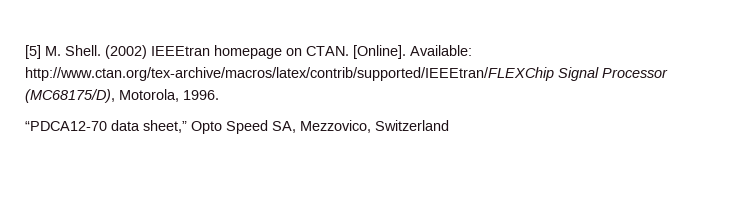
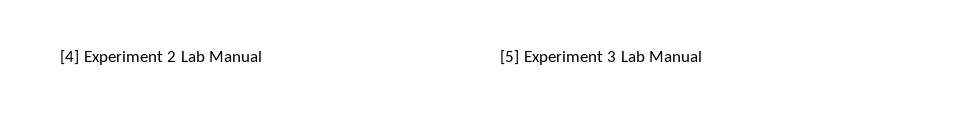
- [5] M. Shell. (2002) IEEEtran homepage on CTAN. [Online]. Available: http://www.ctan.org/tex-archive/macros/latex/contrib/supported/IEEEtran/FLEXChip Signal Processor (MC68175/D), Motorola, 1996.
- “PDCA12-70 data sheet,” Opto Speed SA, Mezzovico, Switzerland
+ [4] Experiment 2 Lab Manual
+ [5] Experiment 3 Lab Manual

